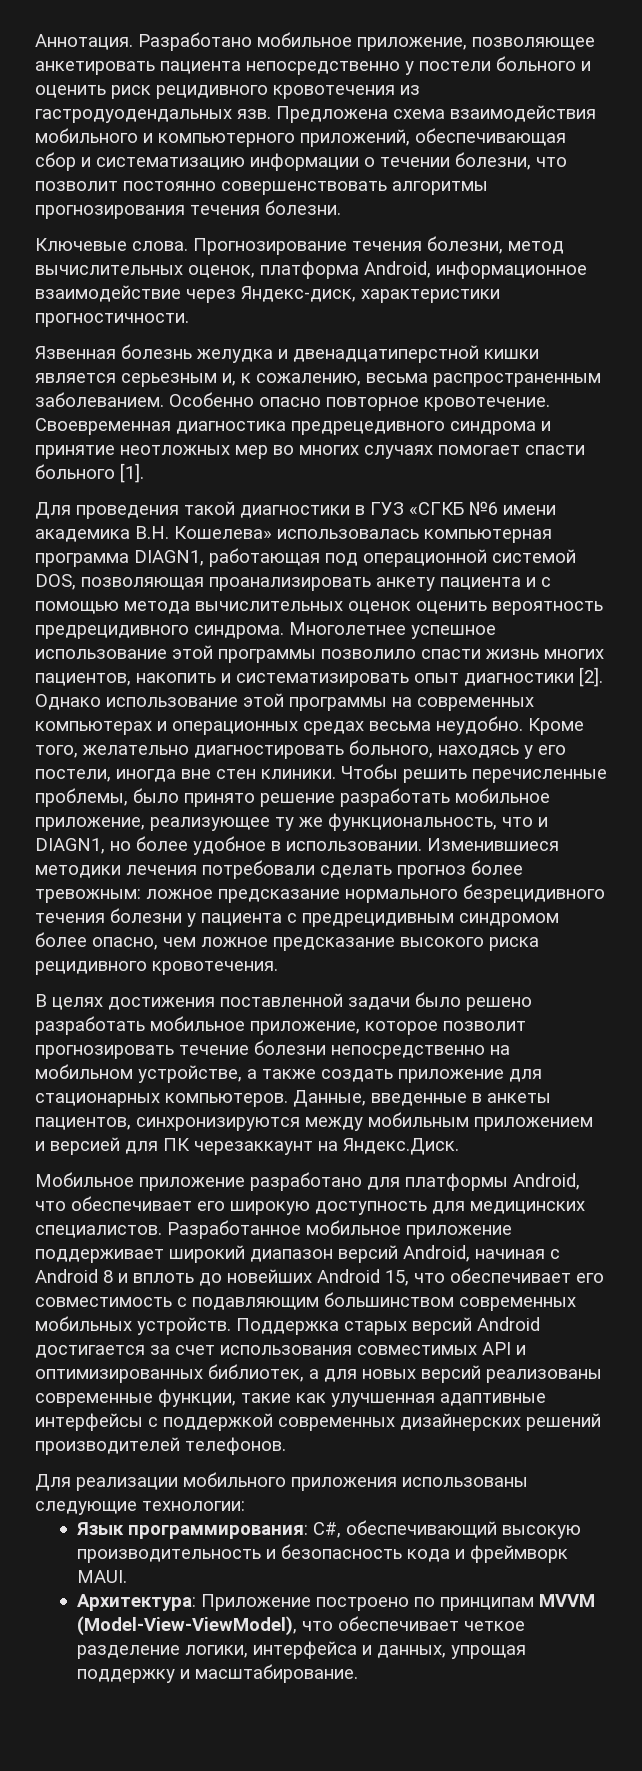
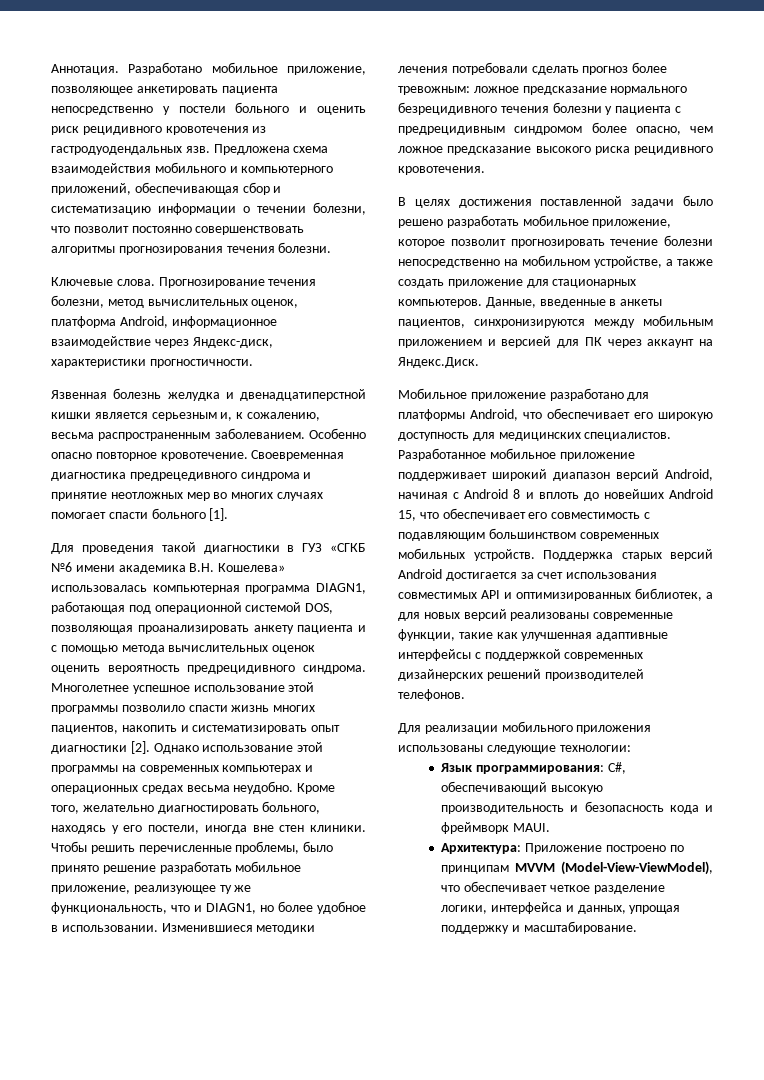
- Данные, введенные в анкеты пациентов, синхронизируются между мобильным приложением и версией для ПК черезаккаунт на Яндекс.Диск.
+ Данные, введенные в анкеты пациентов, синхронизируются между мобильным приложением и версией для ПК через аккаунт на Яндекс.Диск.

